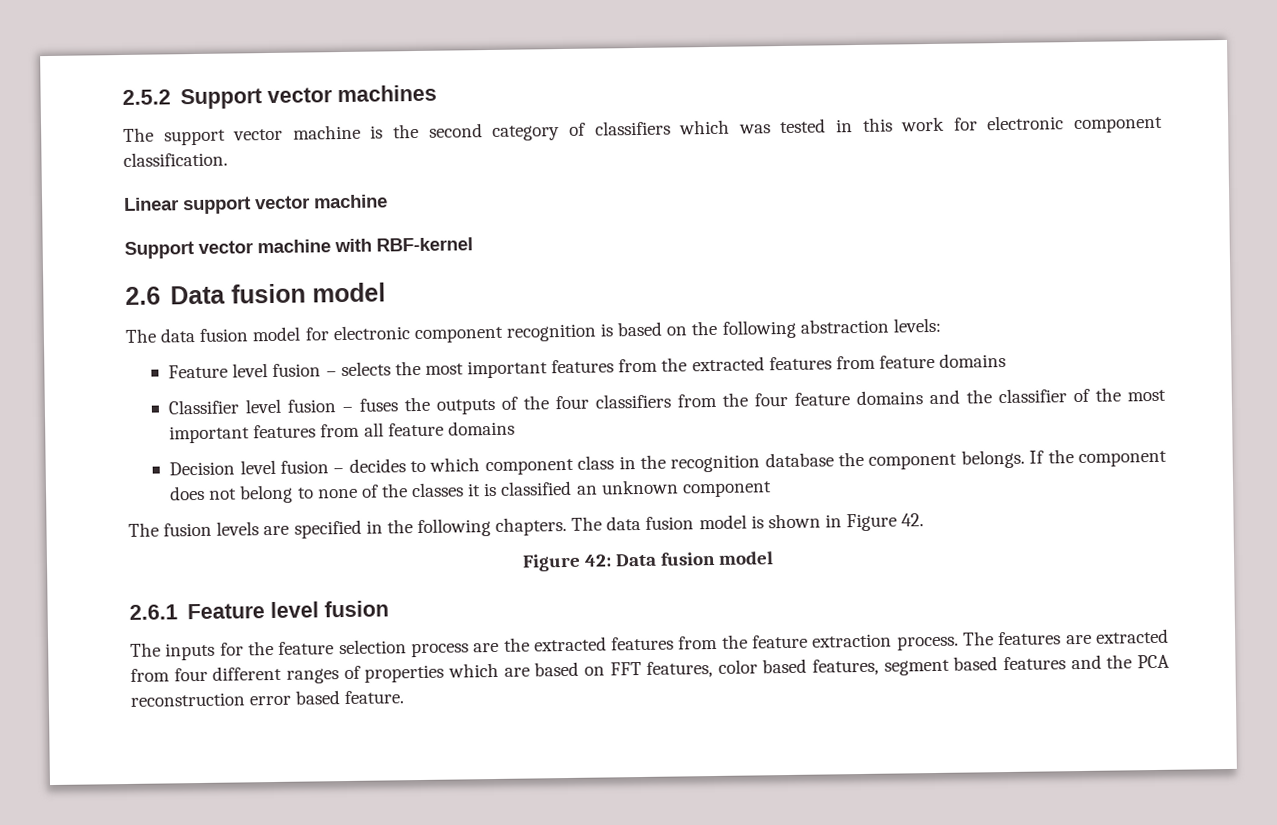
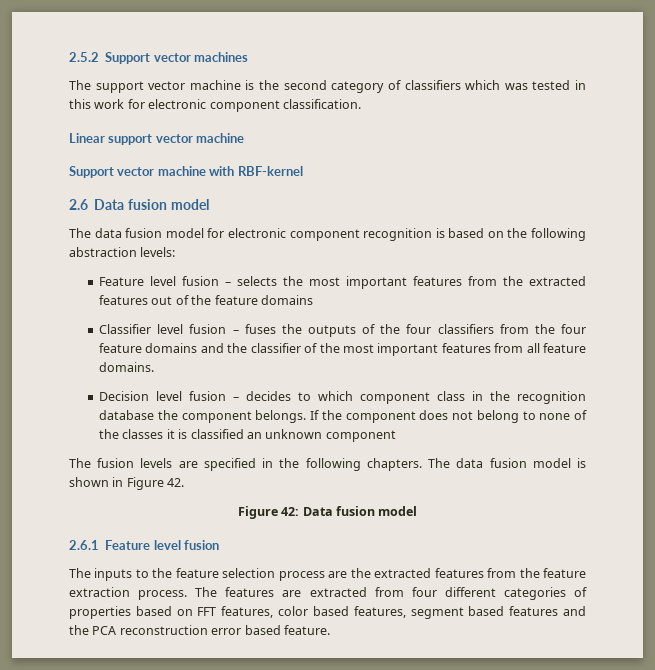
- Feature level fusion – selects the most important features from the extracted features from feature domains
+ Feature level fusion – selects the most important features from the extracted features out of the feature domains
- Classifier level fusion – fuses the outputs of the four classifiers from the four feature domains and the classifier of the most important features from all feature domains
+ Classifier level fusion – fuses the outputs of the four classifiers from the four feature domains and the classifier of the most important features from all feature domains.
- The inputs for the feature selection process are the extracted features from the feature extraction process.
+ The inputs to the feature selection process are the extracted features from the feature extraction process.
- The features are extracted from four different ranges of properties which are based on FFT features, color based features, segment based features and the PCA reconstruction error based feature.
+ The features are extracted from four different categories of properties based on FFT features, color based features, segment based features and the PCA reconstruction error based feature.

